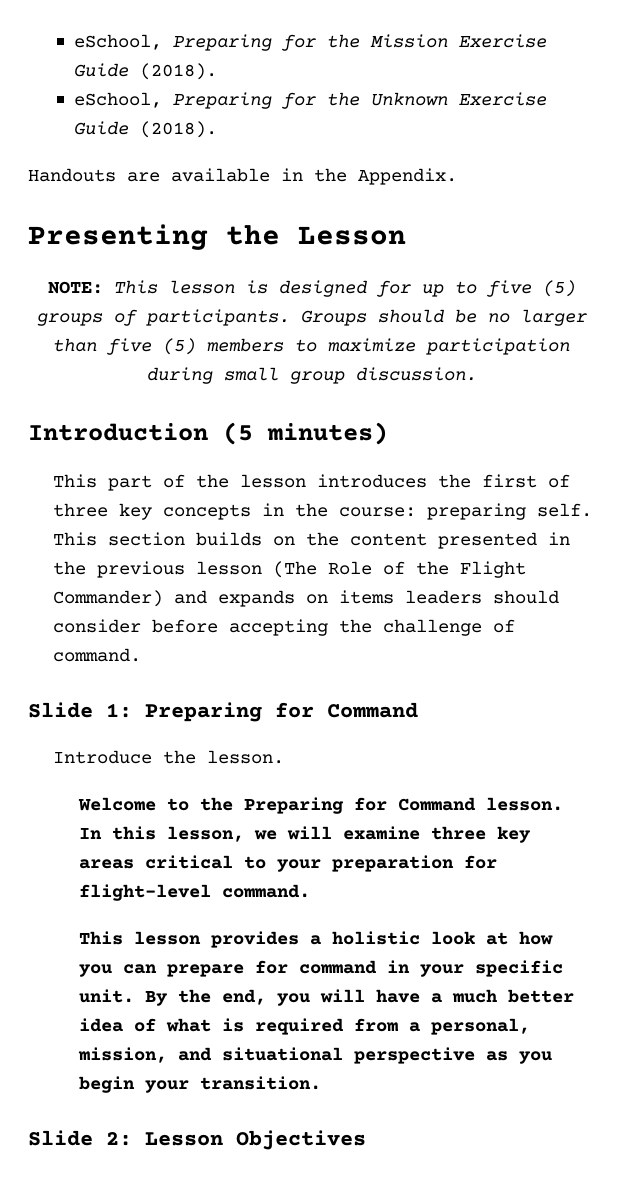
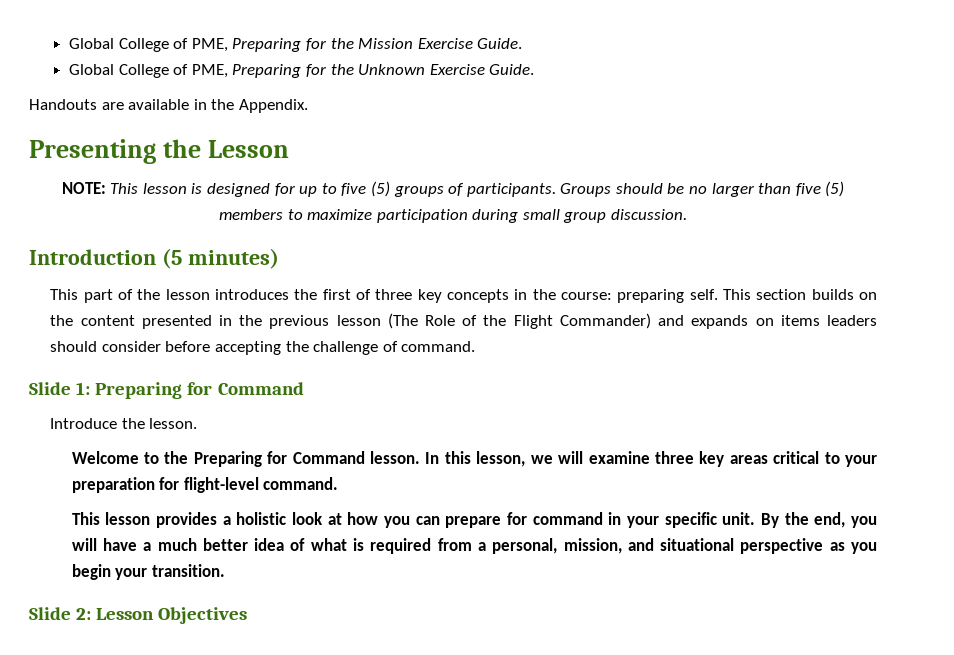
- eSchool, Preparing for the Mission Exercise Guide (2018).
- eSchool, Preparing for the Unknown Exercise Guide (2018).
+ Global College of PME, Preparing for the Mission Exercise Guide.
+ Global College of PME, Preparing for the Unknown Exercise Guide.

